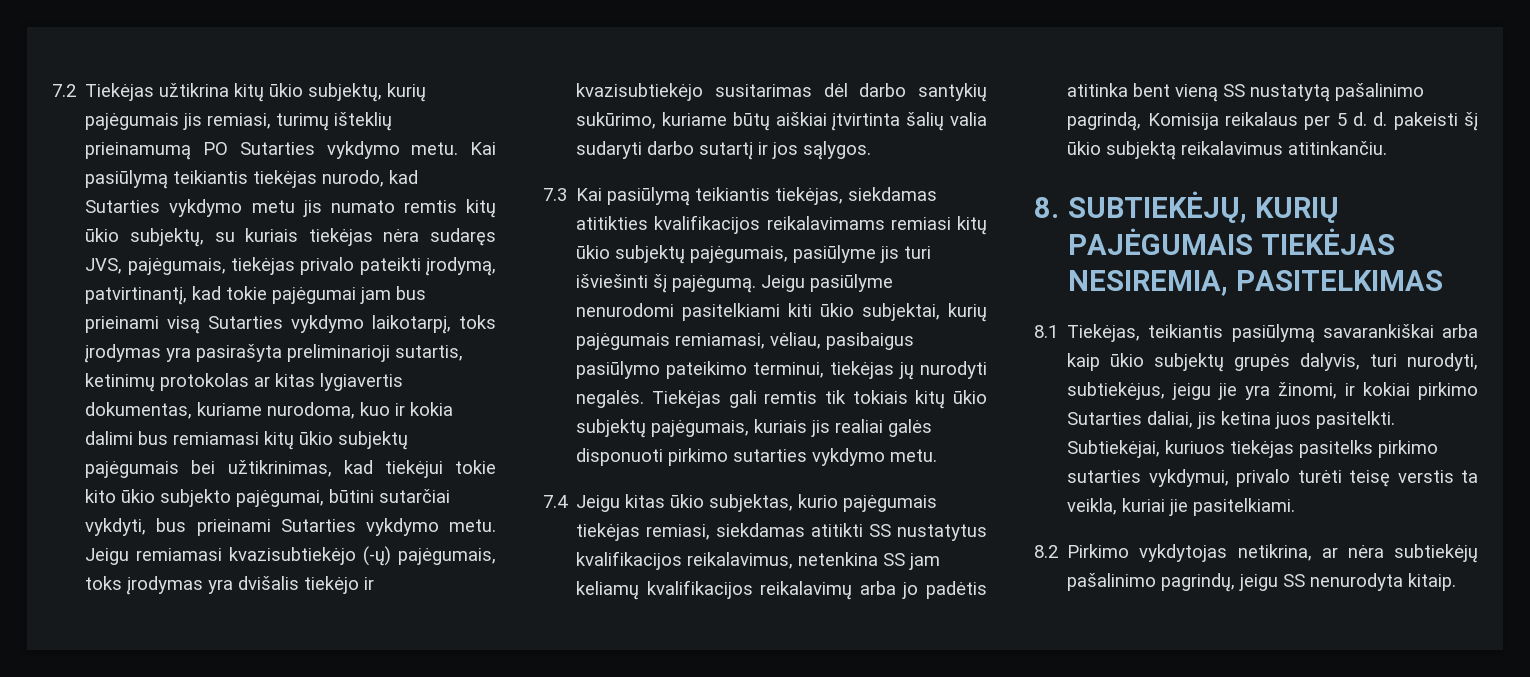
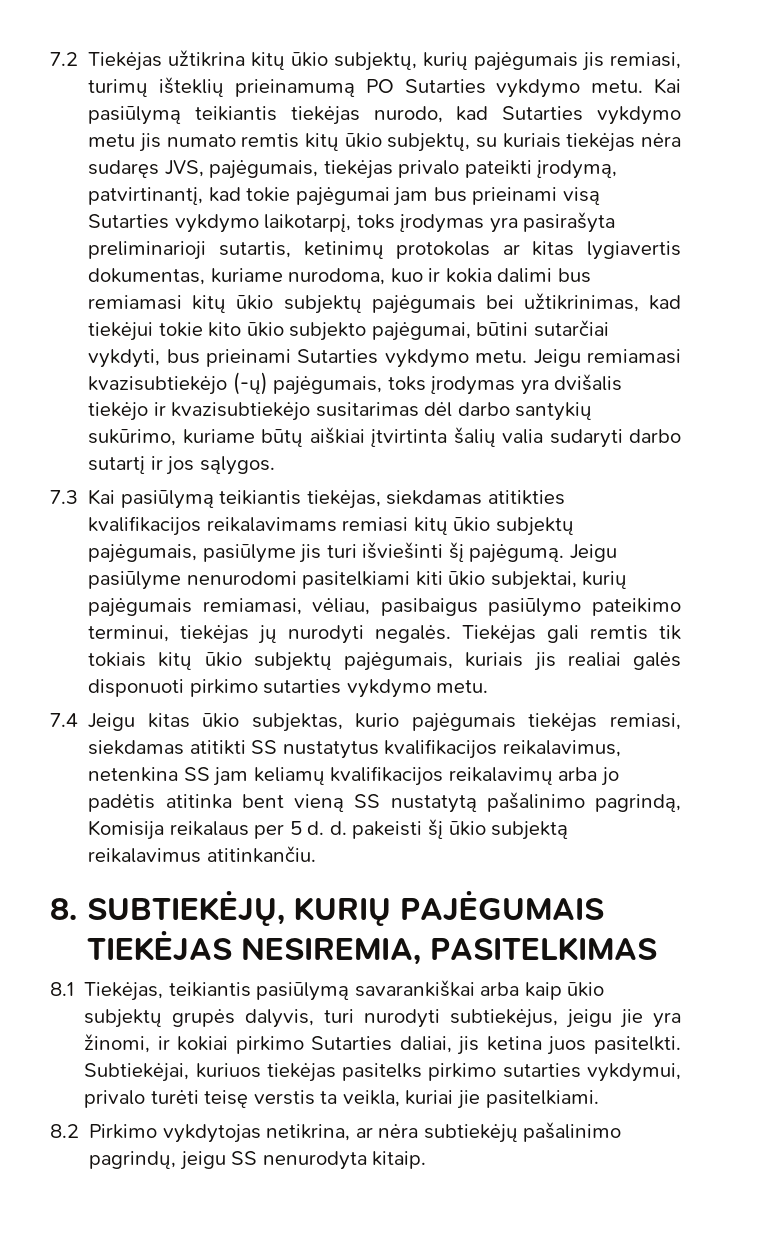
- 8.1 Tiekėjas, teikiantis pasiūlymą savarankiškai arba kaip ūkio subjektų grupės dalyvis, turi nurodyti, subtiekėjus, jeigu jie yra žinomi, ir kokiai pirkimo Sutarties daliai, jis ketina juos pasitelkti.
+ 8.1 Tiekėjas, teikiantis pasiūlymą savarankiškai arba kaip ūkio subjektų grupės dalyvis, turi nurodyti subtiekėjus, jeigu jie yra žinomi, ir kokiai pirkimo Sutarties daliai, jis ketina juos pasitelkti.

